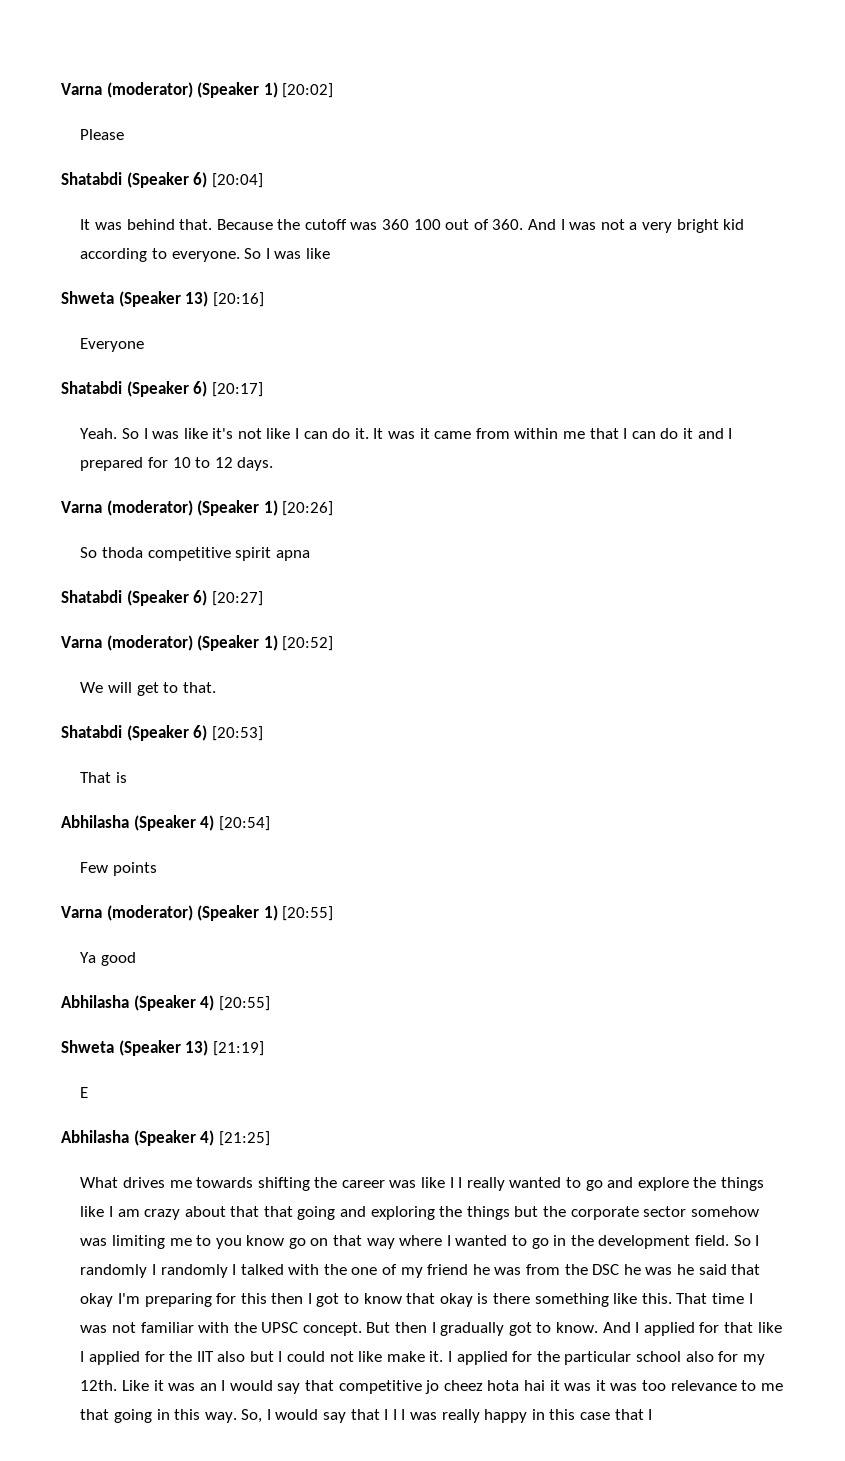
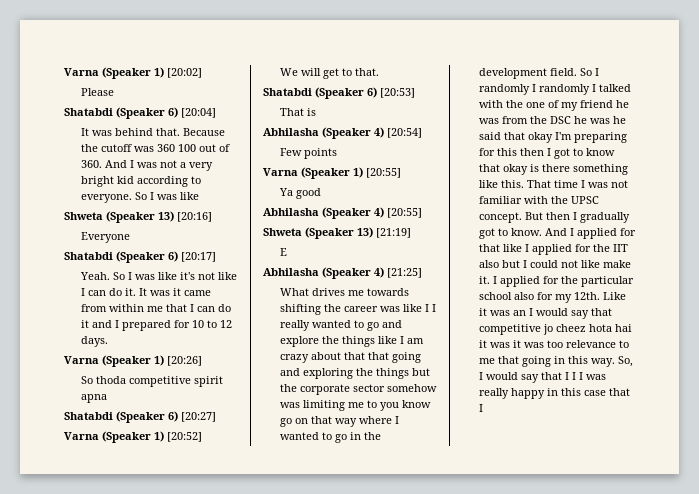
- Varna (moderator) (Speaker 1) [20:02]
+ Varna (Speaker 1) [20:02]
- Varna (moderator) (Speaker 1) [20:26]
+ Varna (Speaker 1) [20:26]
- Varna (moderator) (Speaker 1) [20:52]
+ Varna (Speaker 1) [20:52]
- Varna (moderator) (Speaker 1) [20:55]
+ Varna (Speaker 1) [20:55]

